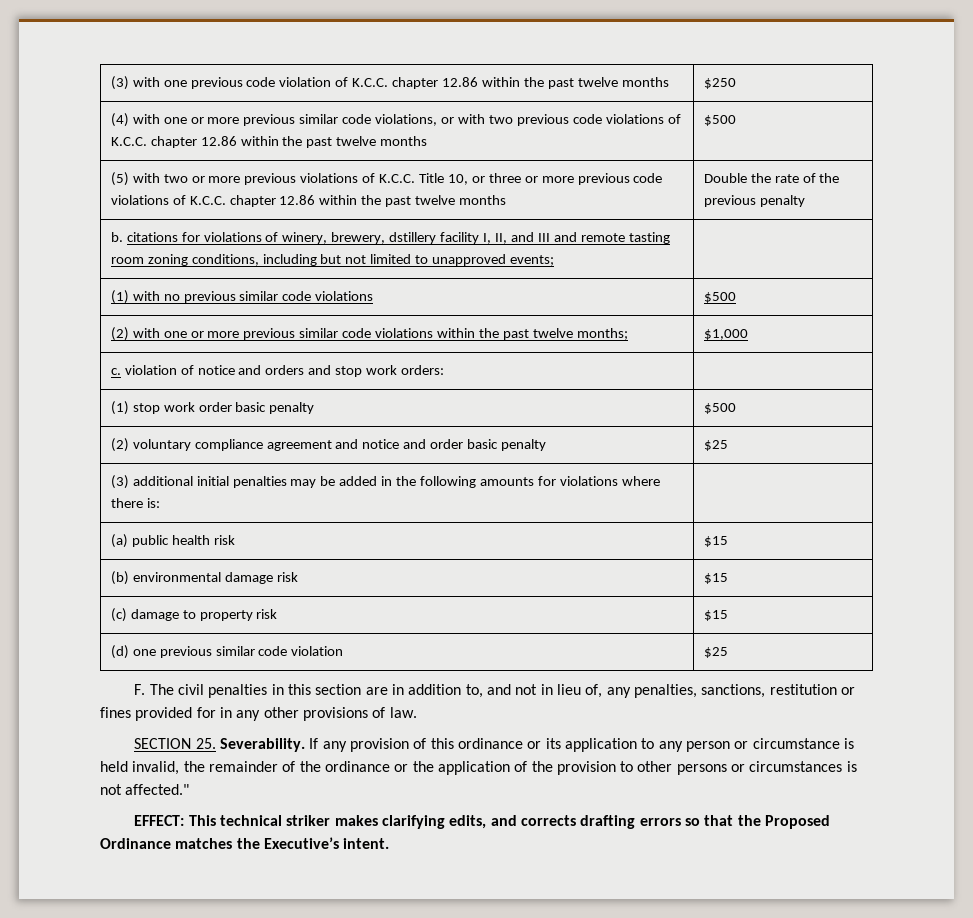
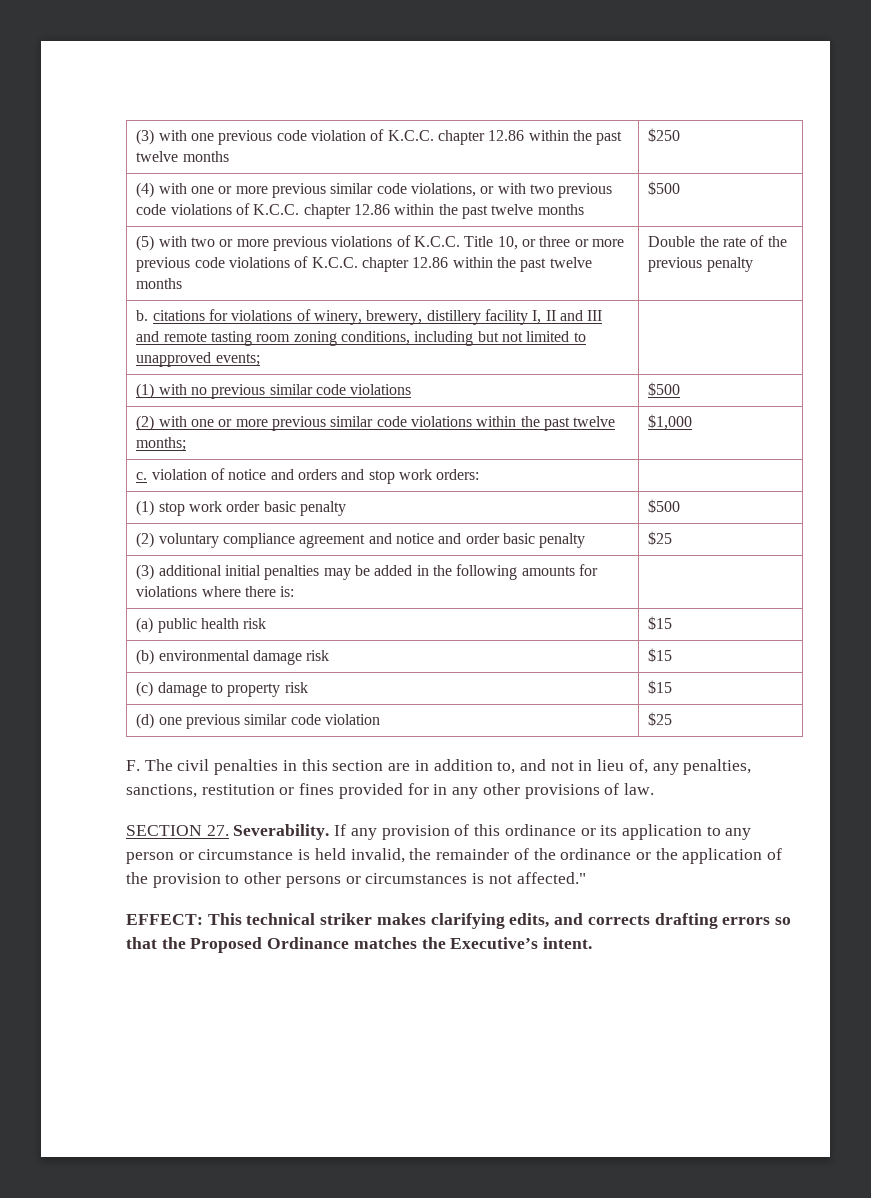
- b. citations for violations of winery, brewery, dstillery facility I, II, and III and remote tasting room zoning conditions, including but not limited to unapproved events; |
+ b. citations for violations of winery, brewery, distillery facility I, II and III and remote tasting room zoning conditions, including but not limited to unapproved events; |
- SECTION 25. Severability.
+ SECTION 27. Severability.

